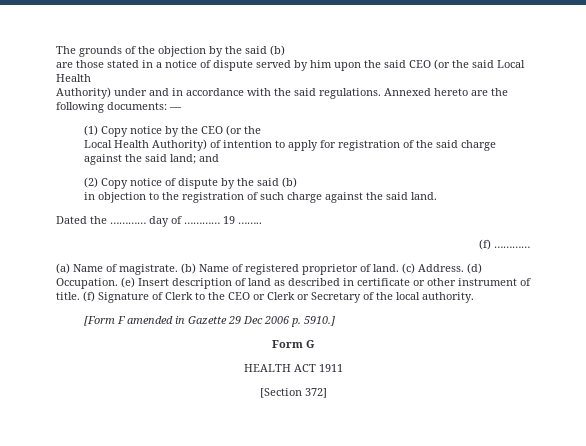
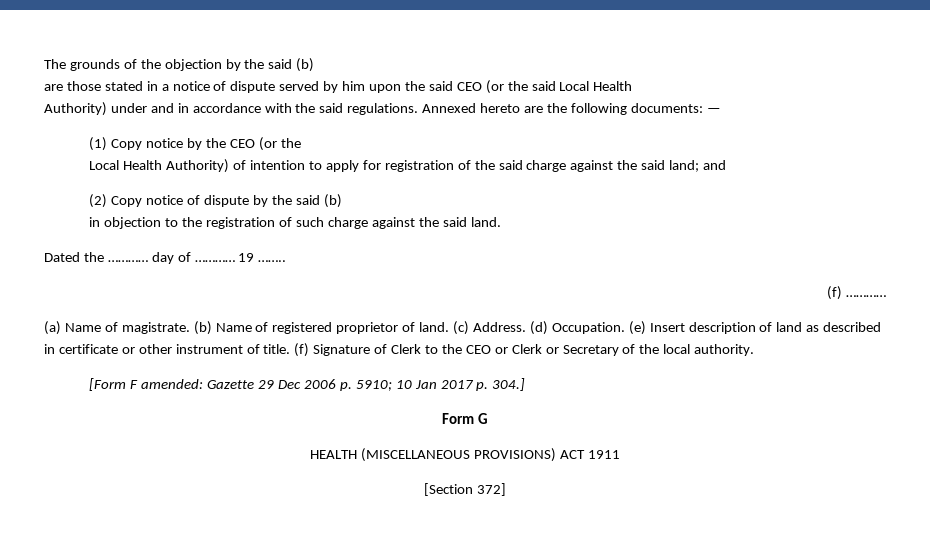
- [Form F amended in Gazette 29 Dec 2006 p. 5910.]
+ [Form F amended: Gazette 29 Dec 2006 p. 5910; 10 Jan 2017 p. 304.]
- HEALTH ACT 1911
+ HEALTH (MISCELLANEOUS PROVISIONS) ACT 1911

